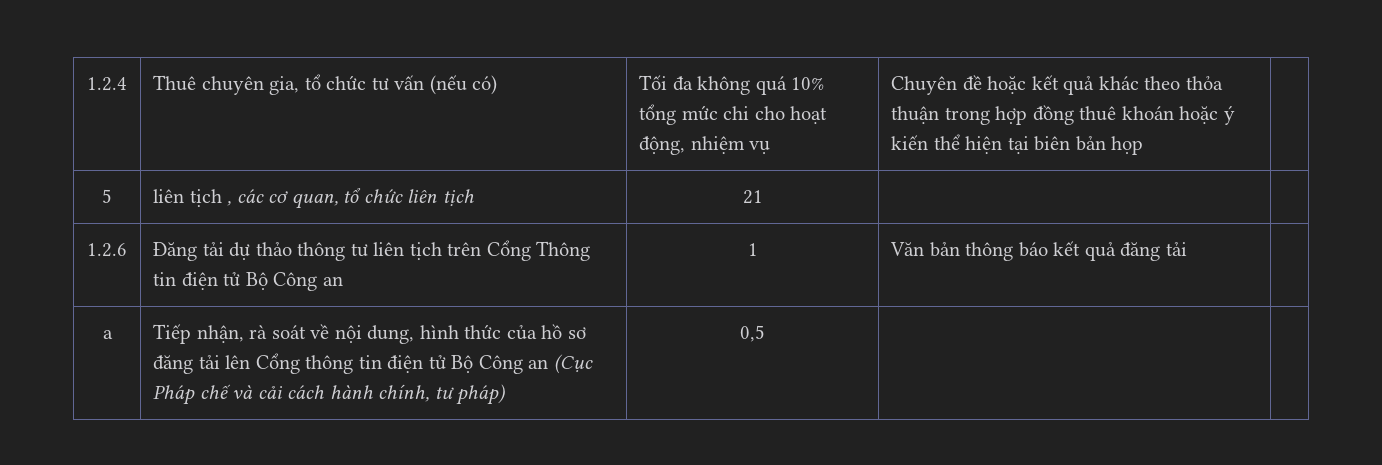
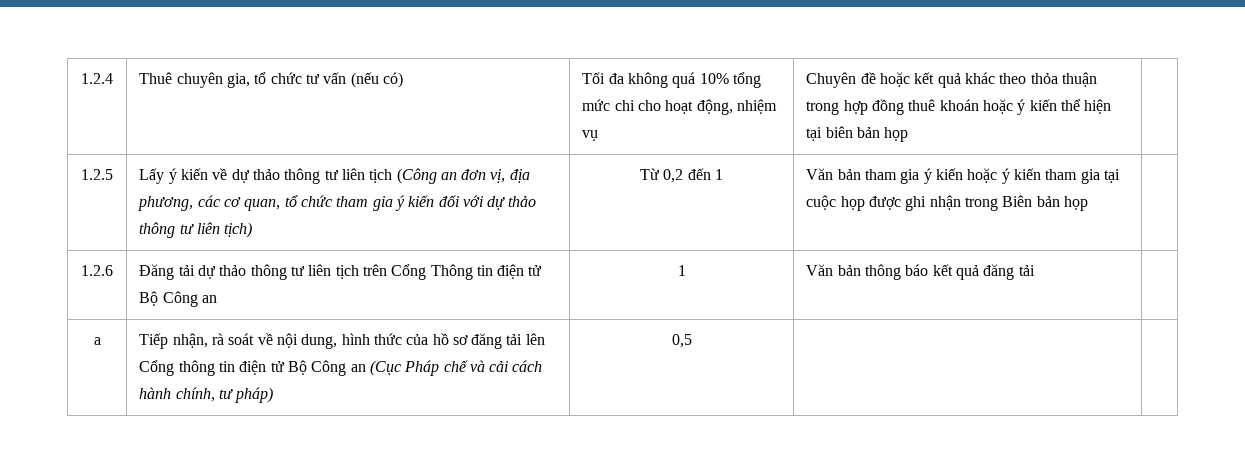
- 5 | liên tịch , các cơ quan, tổ chức liên tịch | 21
+ 1.2.5 | Lấy ý kiến về dự thảo thông tư liên tịch (Công an đơn vị, địa phương, các cơ quan, tổ chức tham gia ý kiến đối với dự thảo thông tư liên tịch) | Từ 0,2 đến 1 | Văn bản tham gia ý kiến hoặc ý kiến tham gia tại cuộc họp được ghi nhận trong Biên bản họp

